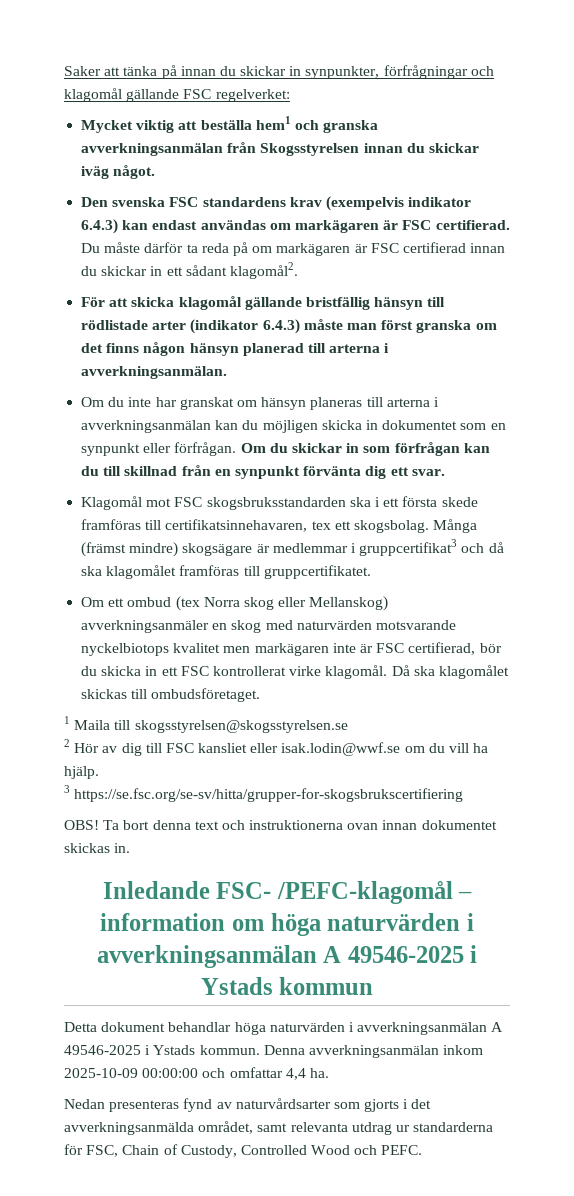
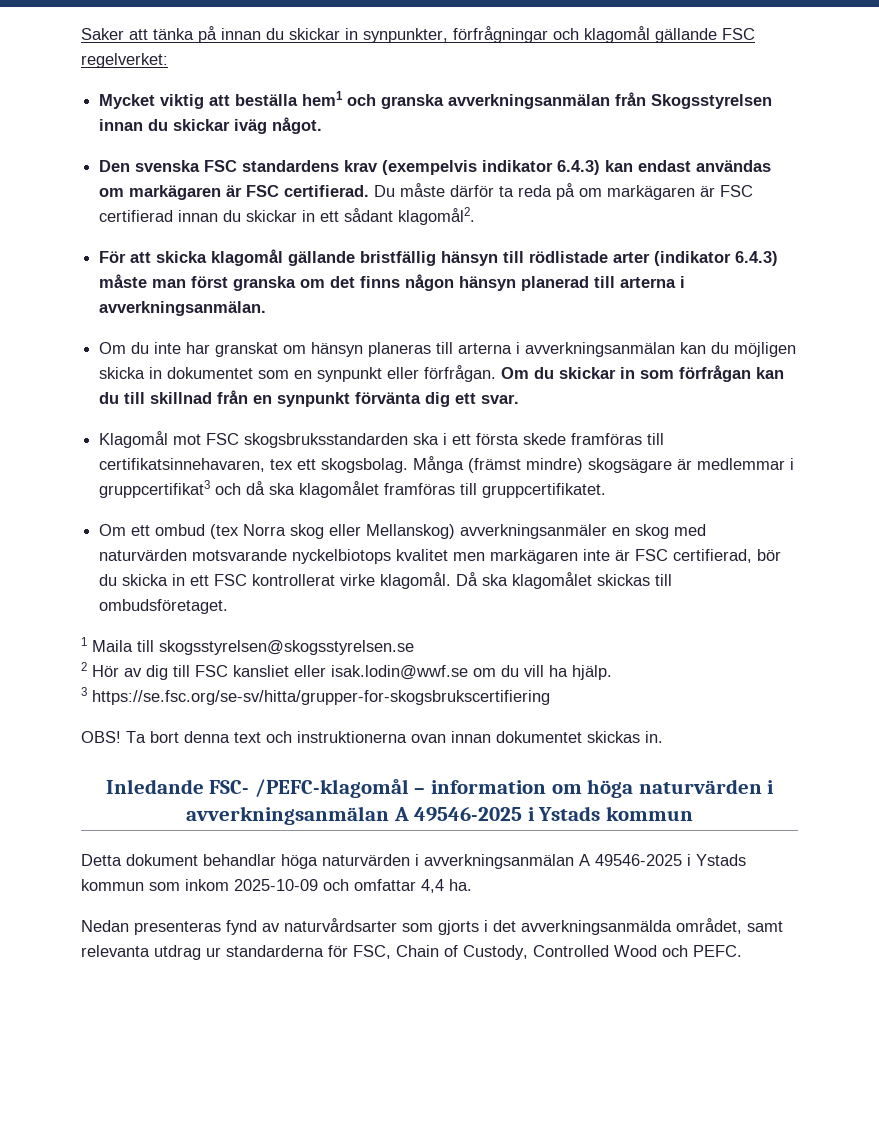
- Detta dokument behandlar höga naturvärden i avverkningsanmälan A 49546-2025 i Ystads kommun. Denna avverkningsanmälan inkom 2025-10-09 00:00:00 och omfattar 4,4 ha.
+ Detta dokument behandlar höga naturvärden i avverkningsanmälan A 49546-2025 i Ystads kommun som inkom 2025-10-09 och omfattar 4,4 ha.

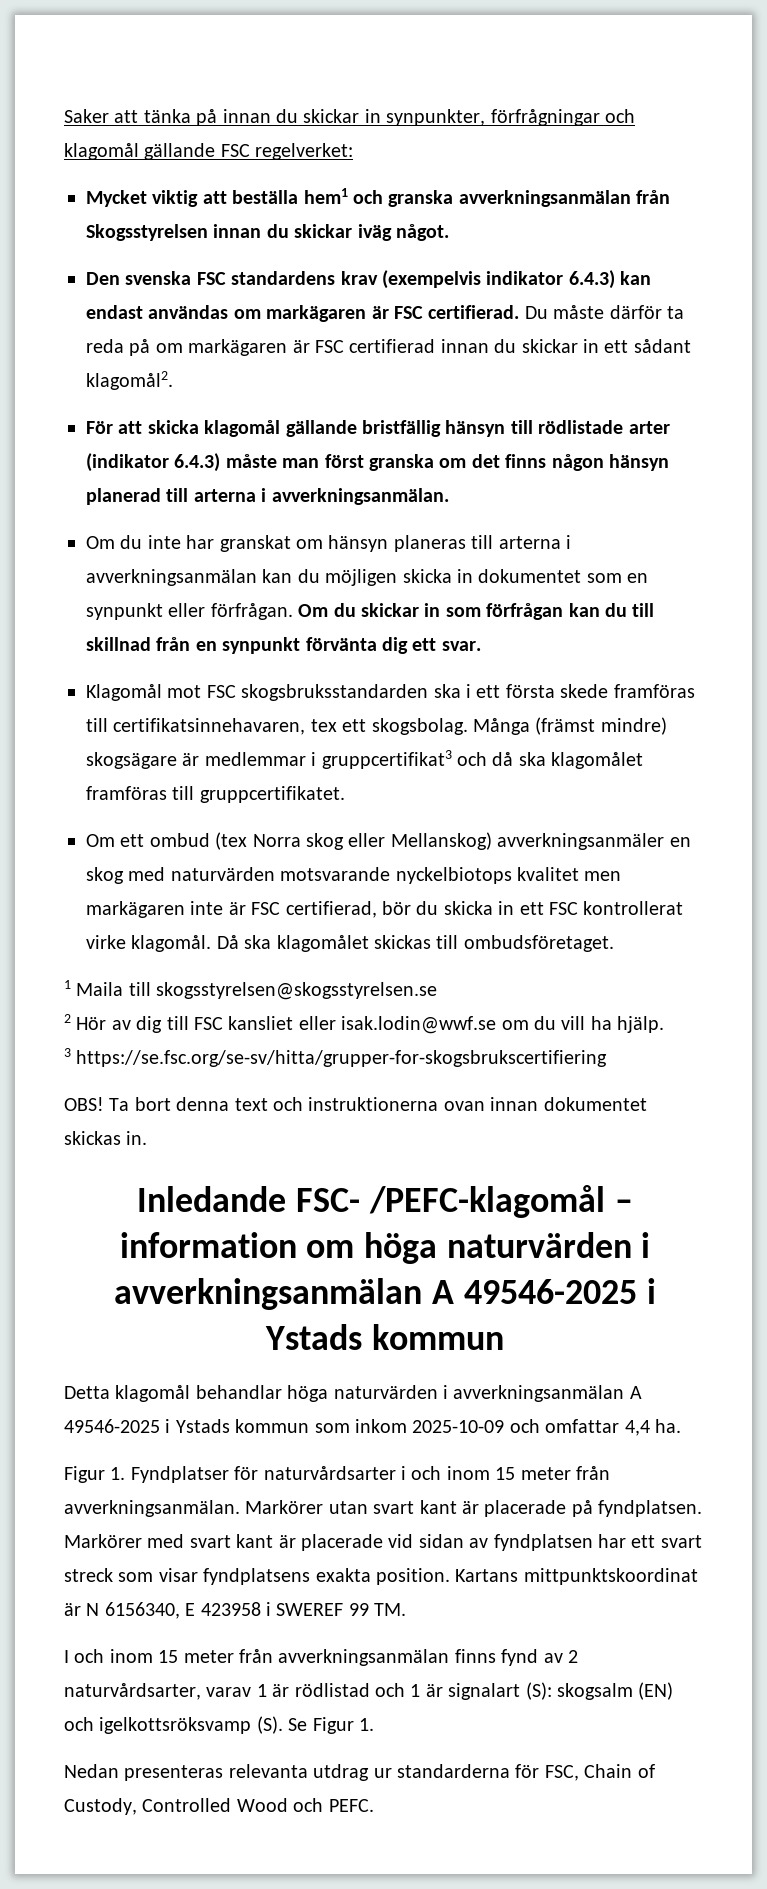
- Detta dokument behandlar höga naturvärden i avverkningsanmälan A 49546-2025 i Ystads kommun som inkom 2025-10-09 och omfattar 4,4 ha.
+ Detta klagomål behandlar höga naturvärden i avverkningsanmälan A 49546-2025 i Ystads kommun som inkom 2025-10-09 och omfattar 4,4 ha.
- Nedan presenteras fynd av naturvårdsarter som gjorts i det avverkningsanmälda området, samt relevanta utdrag ur standarderna för FSC, Chain of Custody, Controlled Wood och PEFC.
+ Figur 1. Fyndplatser för naturvårdsarter i och inom 15 meter från avverkningsanmälan. Markörer utan svart kant är placerade på fyndplatsen. Markörer med svart kant är placerade vid sidan av fyndplatsen har ett svart streck som visar fyndplatsens exakta position. Kartans mittpunktskoordinat är N 6156340, E 423958 i SWEREF 99 TM.
+ I och inom 15 meter från avverkningsanmälan finns fynd av 2 naturvårdsarter, varav 1 är rödlistad och 1 är signalart (S): skogsalm (EN) och igelkottsröksvamp (S). Se Figur 1.
+ Nedan presenteras relevanta utdrag ur standarderna för FSC, Chain of Custody, Controlled Wood och PEFC.

